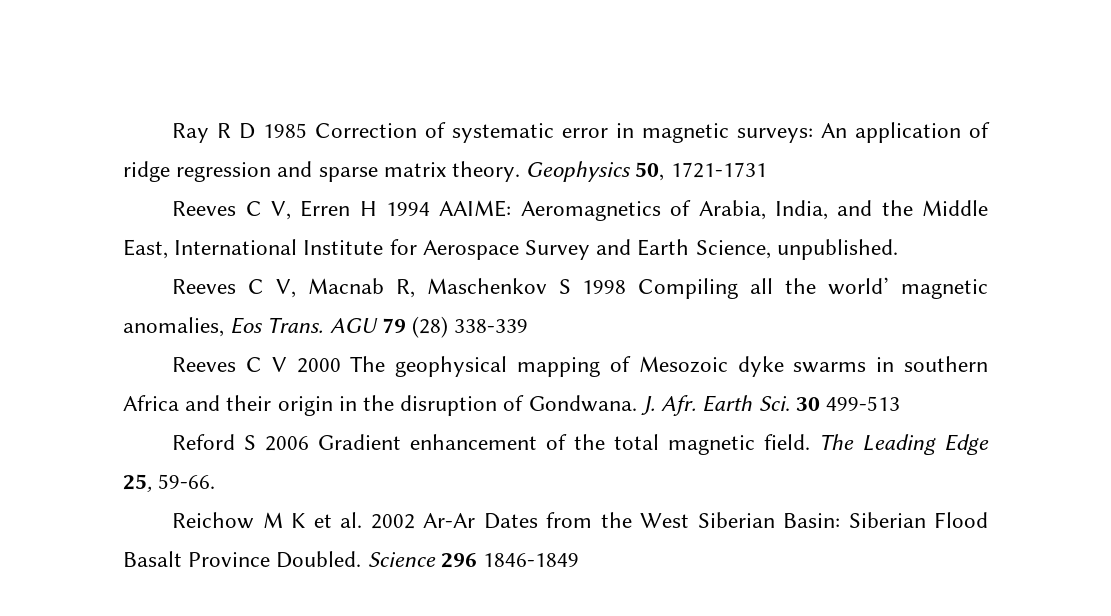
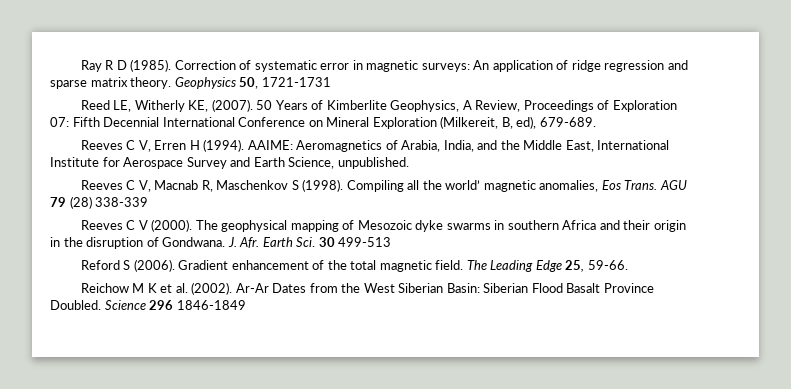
- Ray R D 1985 Correction of systematic error in magnetic surveys: An application of ridge regression and sparse matrix theory.
+ Ray R D (1985). Correction of systematic error in magnetic surveys: An application of ridge regression and sparse matrix theory.
+ Reed LE, Witherly KE, (2007). 50 Years of Kimberlite Geophysics, A Review, Proceedings of Exploration 07: Fifth Decennial International Conference on Mineral Exploration (Milkereit, B, ed), 679-689.
- Reeves C V, Erren H 1994 AAIME: Aeromagnetics of Arabia, India, and the Middle East, International Institute for Aerospace Survey and Earth Science, unpublished.
+ Reeves C V, Erren H (1994). AAIME: Aeromagnetics of Arabia, India, and the Middle East, International Institute for Aerospace Survey and Earth Science, unpublished.
- Reeves C V, Macnab R, Maschenkov S 1998 Compiling all the world’ magnetic anomalies, Eos Trans.
+ Reeves C V, Macnab R, Maschenkov S (1998). Compiling all the world’ magnetic anomalies, Eos Trans.
- Reeves C V 2000 The geophysical mapping of Mesozoic dyke swarms in southern Africa and their origin in the disruption of Gondwana.
+ Reeves C V (2000). The geophysical mapping of Mesozoic dyke swarms in southern Africa and their origin in the disruption of Gondwana.
- Reford S 2006 Gradient enhancement of the total magnetic field.
+ Reford S (2006). Gradient enhancement of the total magnetic field.
- Reichow M K et al. 2002 Ar-Ar Dates from the West Siberian Basin: Siberian Flood Basalt Province Doubled.
+ Reichow M K et al. (2002). Ar-Ar Dates from the West Siberian Basin: Siberian Flood Basalt Province Doubled.

